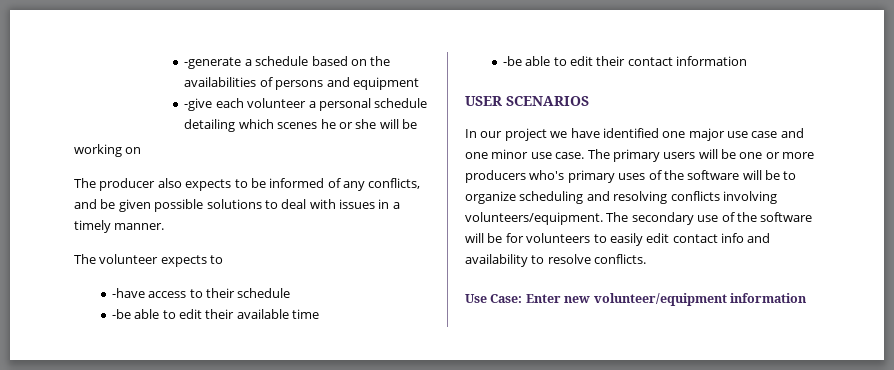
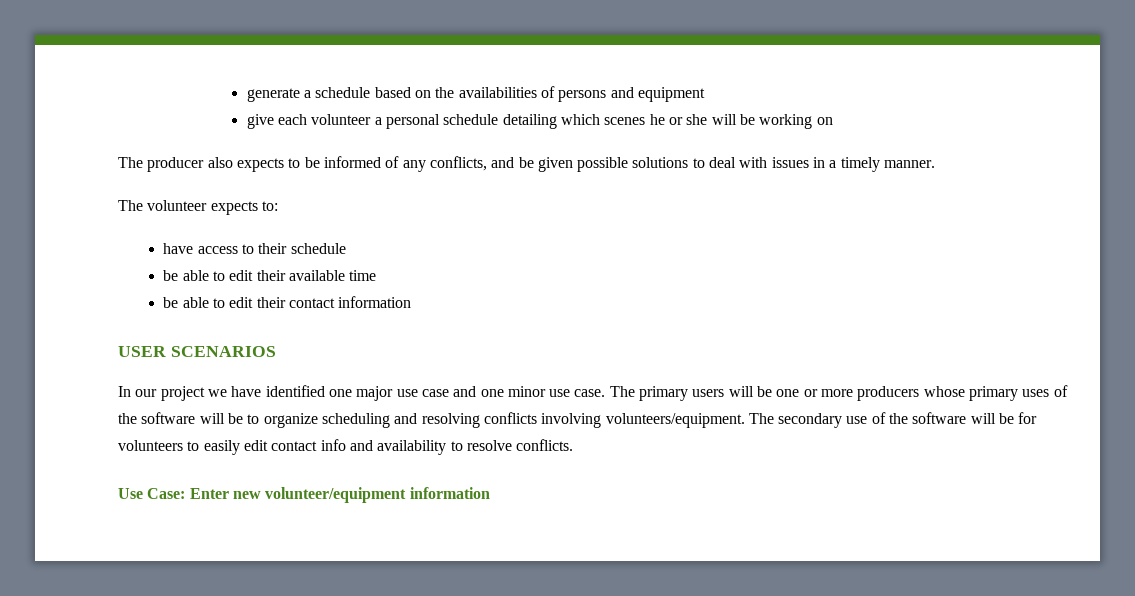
- -generate a schedule based on the availabilities of persons and equipment
+ generate a schedule based on the availabilities of persons and equipment
- -give each volunteer a personal schedule detailing which scenes he or she will be
- working on
+ give each volunteer a personal schedule detailing which scenes he or she will be working on
- The volunteer expects to
- -have access to their schedule
+ The volunteer expects to:
+ have access to their schedule
- -be able to edit their available time
+ be able to edit their available time
- -be able to edit their contact information
+ be able to edit their contact information
- The primary users will be one or more producers who's primary uses of the software will be to organize scheduling and resolving conflicts involving volunteers/equipment.
+ The primary users will be one or more producers whose primary uses of the software will be to organize scheduling and resolving conflicts involving volunteers/equipment.

